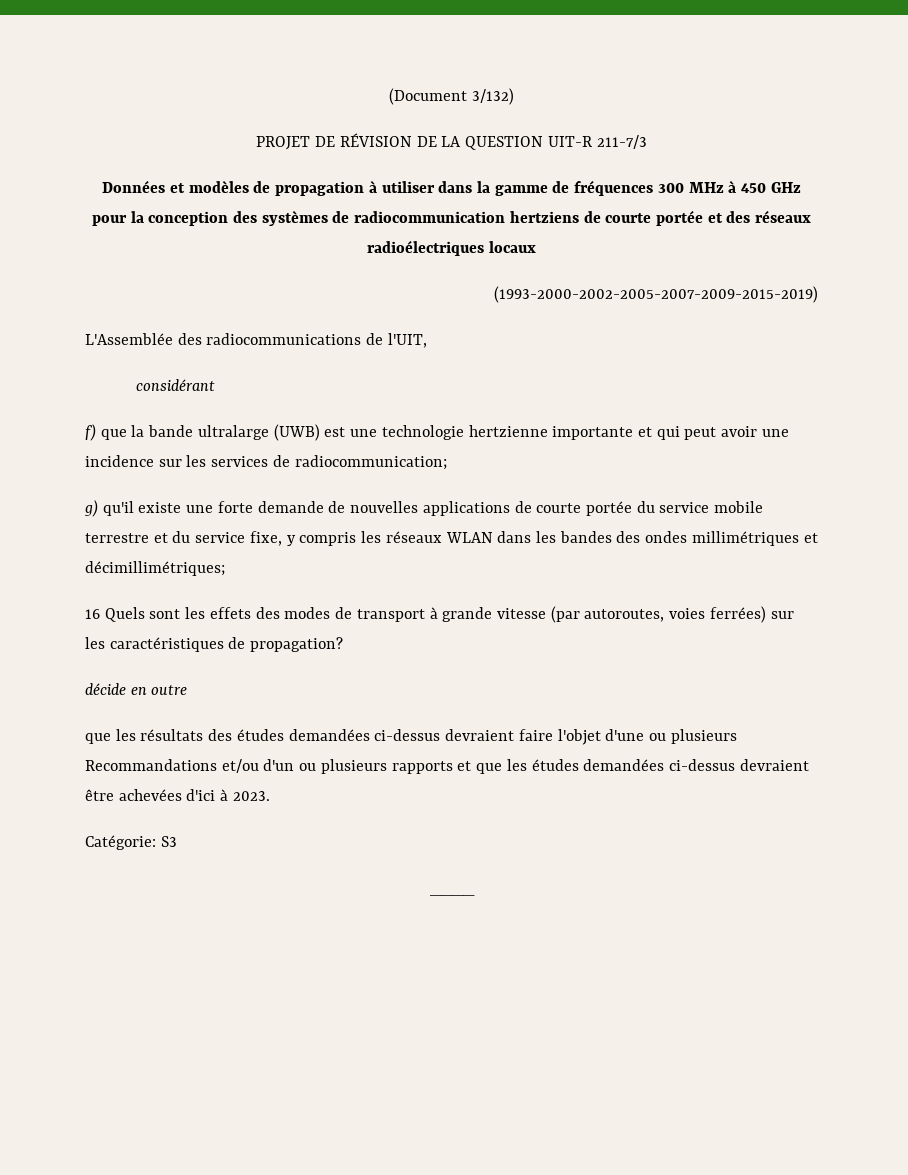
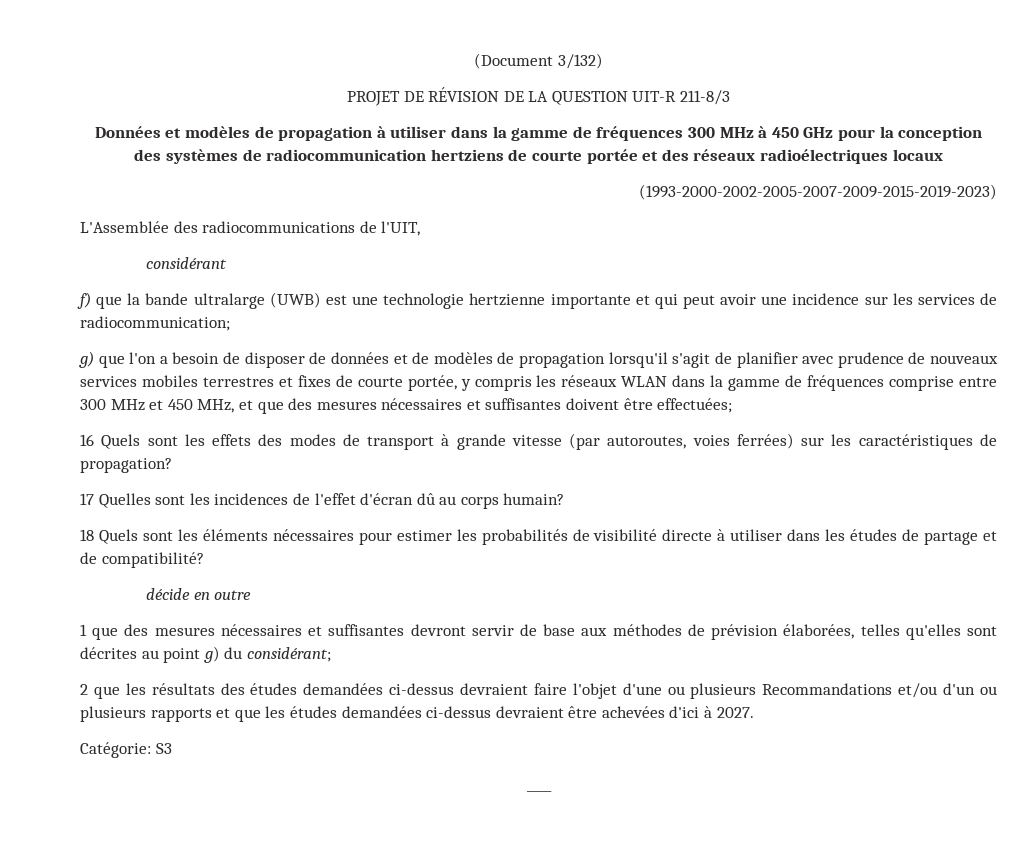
- PROJET DE RÉVISION DE LA QUESTION UIT-R 211-7/3
+ PROJET DE RÉVISION DE LA QUESTION UIT-R 211-8/3
- (1993-2000-2002-2005-2007-2009-2015-2019)
+ (1993-2000-2002-2005-2007-2009-2015-2019-2023)
- g) qu'il existe une forte demande de nouvelles applications de courte portée du service mobile terrestre et du service fixe, y compris les réseaux WLAN dans les bandes des ondes millimétriques et décimillimétriques;
+ g) que l'on a besoin de disposer de données et de modèles de propagation lorsqu'il s'agit de planifier avec prudence de nouveaux services mobiles terrestres et fixes de courte portée, y compris les réseaux WLAN dans la gamme de fréquences comprise entre 300 MHz et 450 MHz, et que des mesures nécessaires et suffisantes doivent être effectuées;
+ 17 Quelles sont les incidences de l'effet d'écran dû au corps humain?
+ 18 Quels sont les éléments nécessaires pour estimer les probabilités de visibilité directe à utiliser dans les études de partage et de compatibilité?
  décide en outre
- que les résultats des études demandées ci-dessus devraient faire l'objet d'une ou plusieurs Recommandations et/ou d'un ou plusieurs rapports et que les études demandées ci-dessus devraient être achevées d'ici à 2023.
+ 1 que des mesures nécessaires et suffisantes devront servir de base aux méthodes de prévision élaborées, telles qu'elles sont décrites au point g) du considérant;
+ 2 que les résultats des études demandées ci-dessus devraient faire l'objet d'une ou plusieurs Recommandations et/ou d'un ou plusieurs rapports et que les études demandées ci-dessus devraient être achevées d'ici à 2027.

